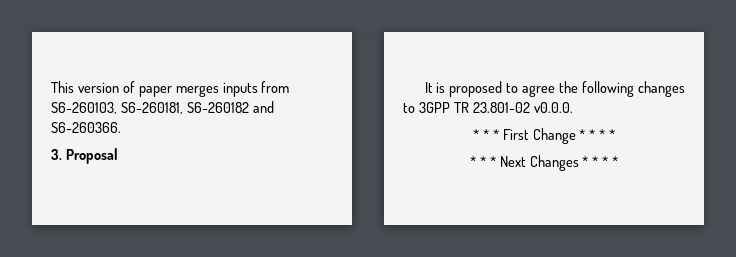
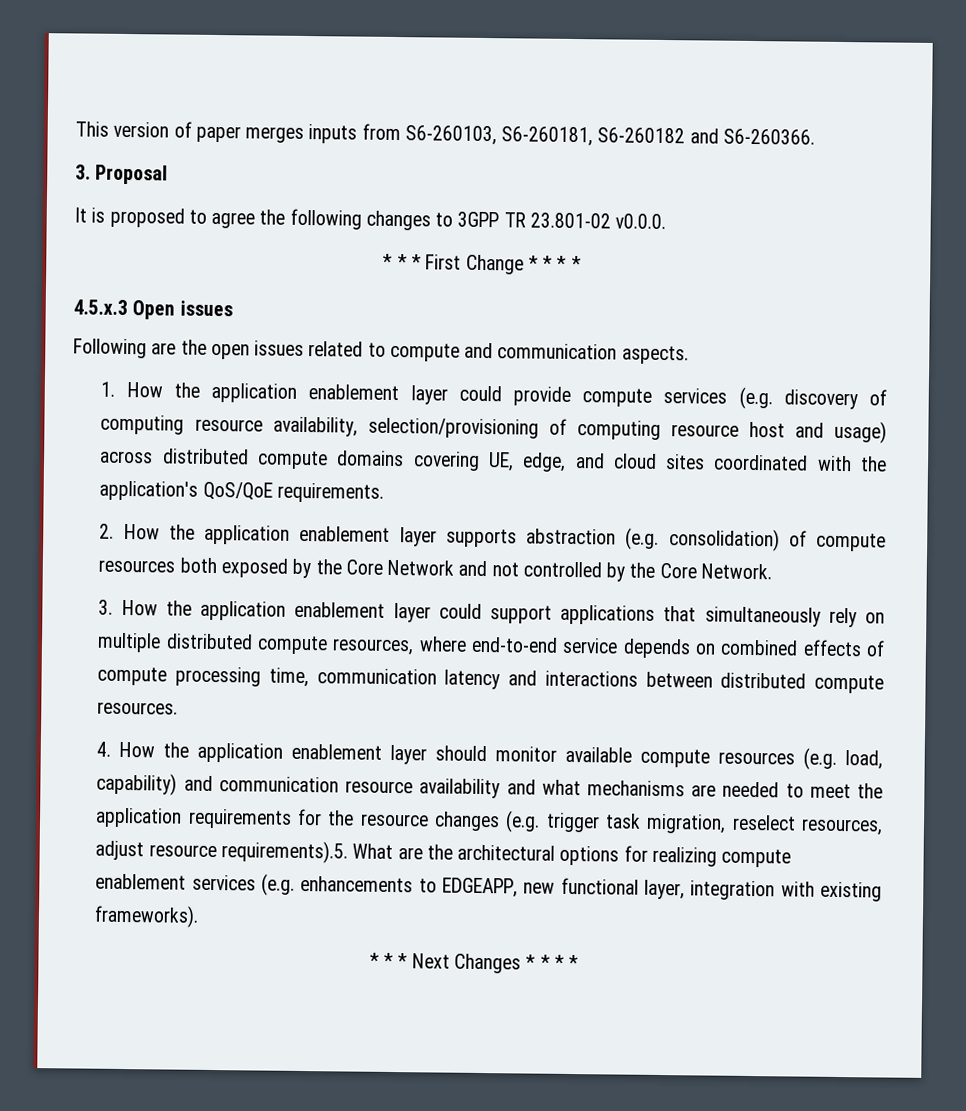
+ 4.5.x.3 Open issues
+ Following are the open issues related to compute and communication aspects.
+ 1. How the application enablement layer could provide compute services (e.g. discovery of computing resource availability, selection/provisioning of computing resource host and usage) across distributed compute domains covering UE, edge, and cloud sites coordinated with the application's QoS/QoE requirements.
+ 2. How the application enablement layer supports abstraction (e.g. consolidation) of compute resources both exposed by the Core Network and not controlled by the Core Network.
+ 3. How the application enablement layer could support applications that simultaneously rely on multiple distributed compute resources, where end-to-end service depends on combined effects of compute processing time, communication latency and interactions between distributed compute resources.
+ 4. How the application enablement layer should monitor available compute resources (e.g. load, capability) and communication resource availability and what mechanisms are needed to meet the application requirements for the resource changes (e.g. trigger task migration, reselect resources, adjust resource requirements).5. What are the architectural options for realizing compute enablement services (e.g. enhancements to EDGEAPP, new functional layer, integration with existing frameworks).

